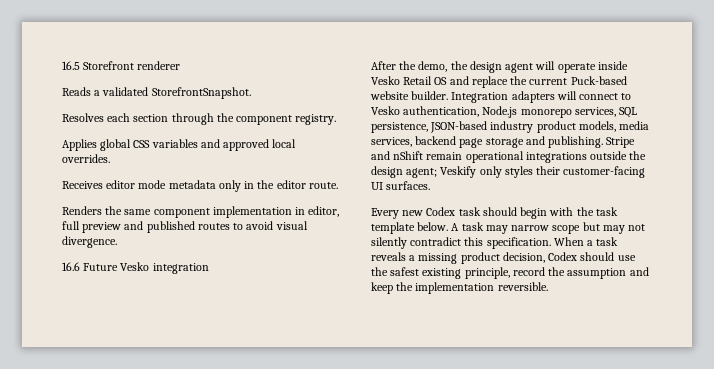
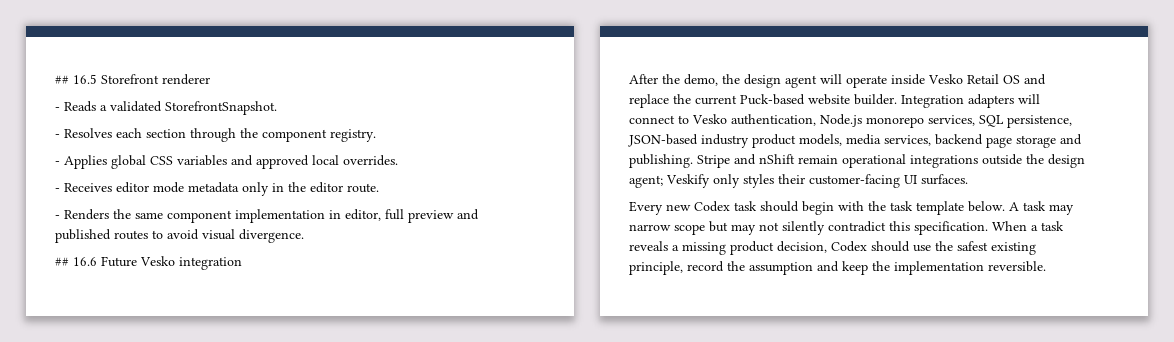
- 16.5 Storefront renderer
+ ## 16.5 Storefront renderer
- Reads a validated StorefrontSnapshot.
+ - Reads a validated StorefrontSnapshot.
- Resolves each section through the component registry.
+ - Resolves each section through the component registry.
- Applies global CSS variables and approved local overrides.
+ - Applies global CSS variables and approved local overrides.
- Receives editor mode metadata only in the editor route.
+ - Receives editor mode metadata only in the editor route.
- Renders the same component implementation in editor, full preview and published routes to avoid visual divergence.
+ - Renders the same component implementation in editor, full preview and published routes to avoid visual divergence.
- 16.6 Future Vesko integration
+ ## 16.6 Future Vesko integration

